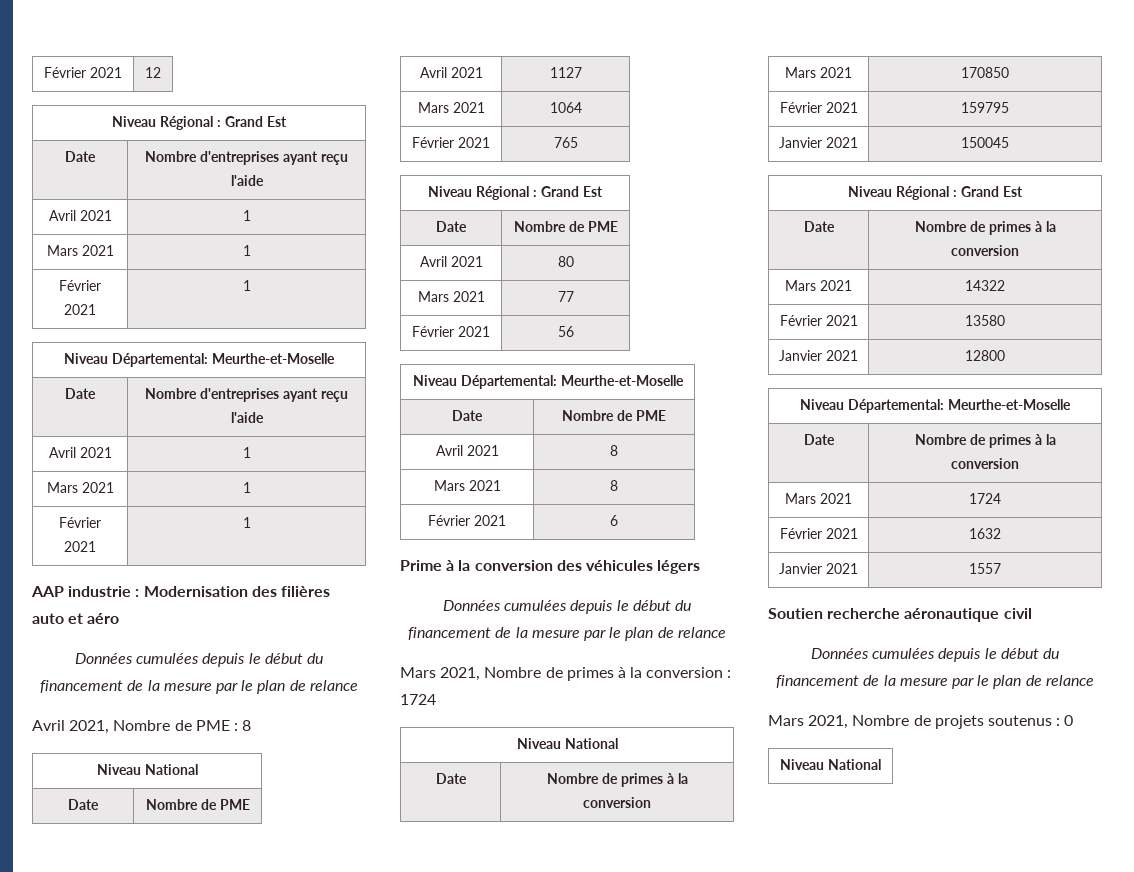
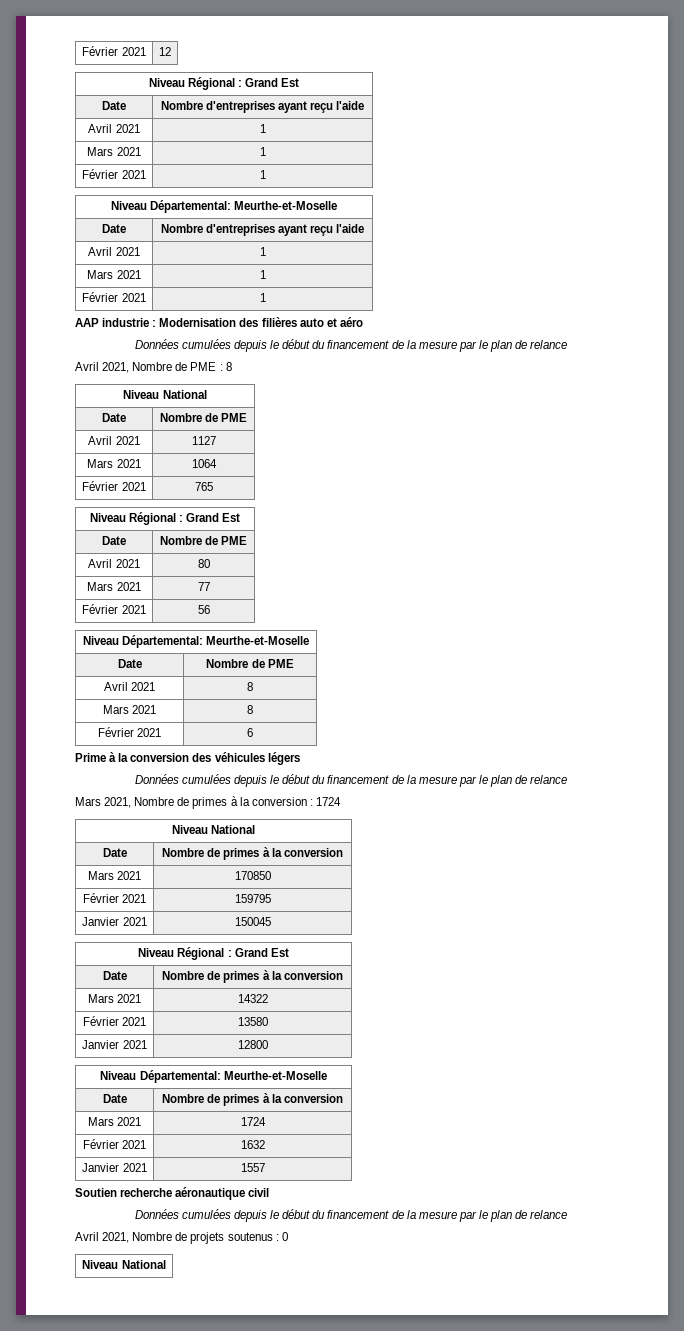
- Mars 2021, Nombre de projets soutenus : 0
+ Avril 2021, Nombre de projets soutenus : 0

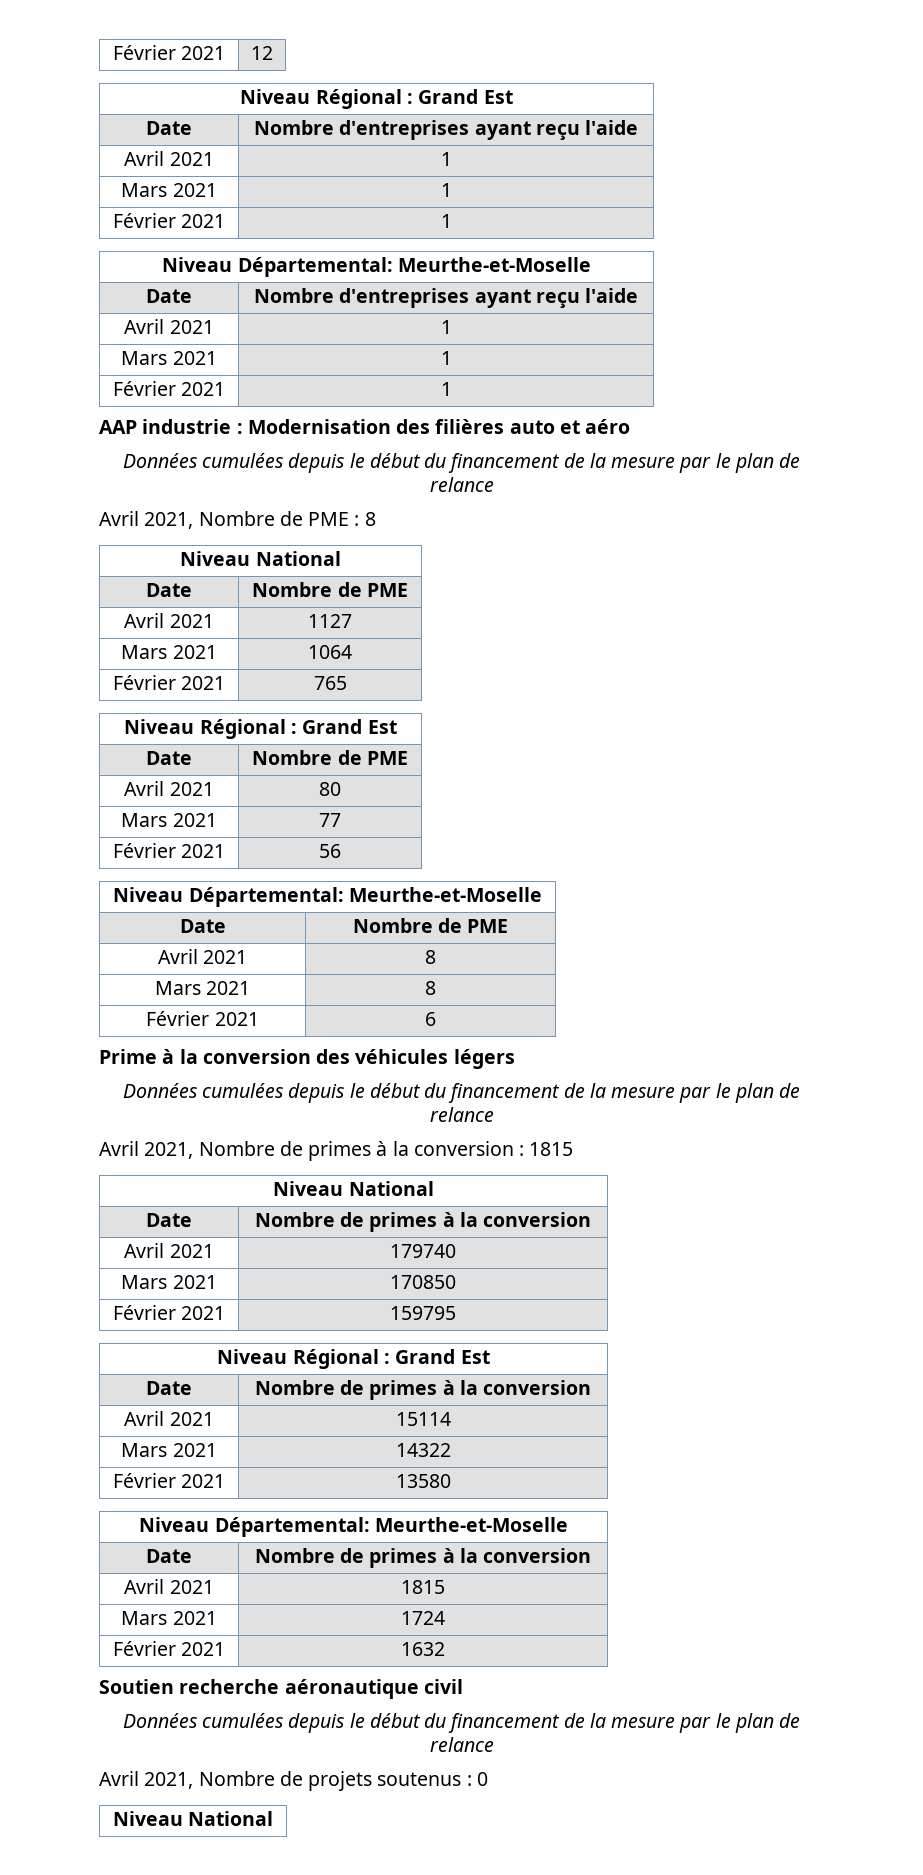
- Mars 2021, Nombre de primes à la conversion : 1724
+ Avril 2021, Nombre de primes à la conversion : 1815
+ Avril 2021 | 179740
- Janvier 2021 | 150045
+ Avril 2021 | 15114
- Janvier 2021 | 12800
+ Avril 2021 | 1815
- Janvier 2021 | 1557

